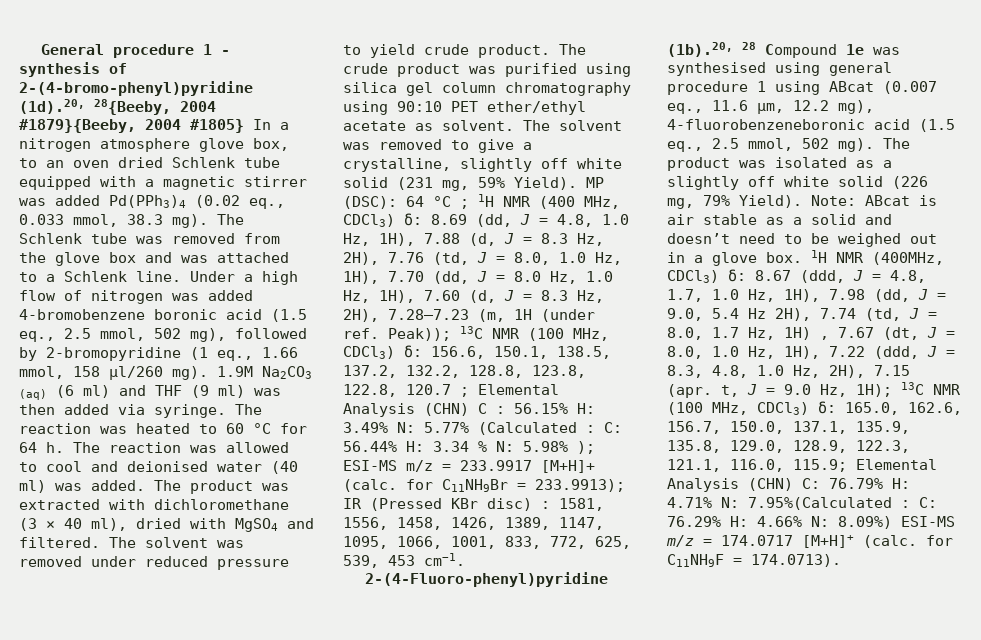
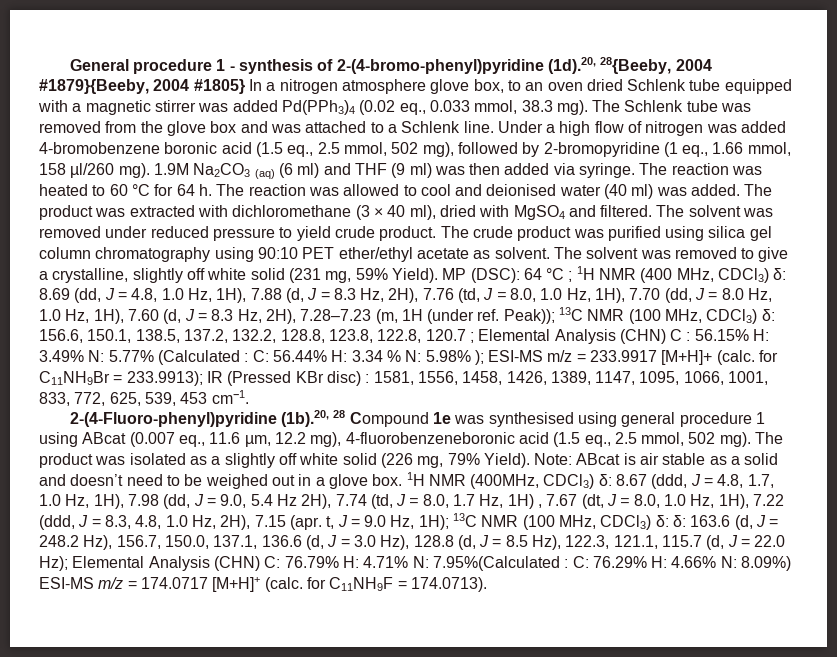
- 165.0, 162.6, 156.7, 150.0, 137.1, 135.9, 135.8, 129.0, 128.9, 122.3, 121.1, 116.0, 115.9;
+ δ: 163.6 (d, J = 248.2 Hz), 156.7, 150.0, 137.1, 136.6 (d, J = 3.0 Hz), 128.8 (d, J = 8.5 Hz), 122.3, 121.1, 115.7 (d, J = 22.0 Hz);

